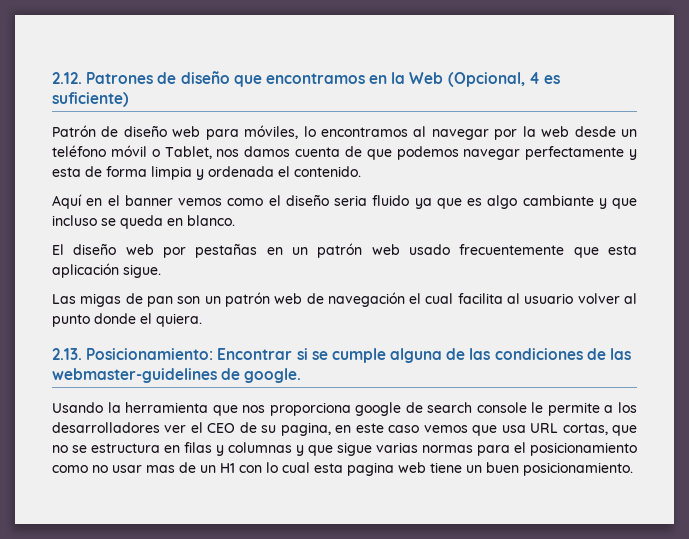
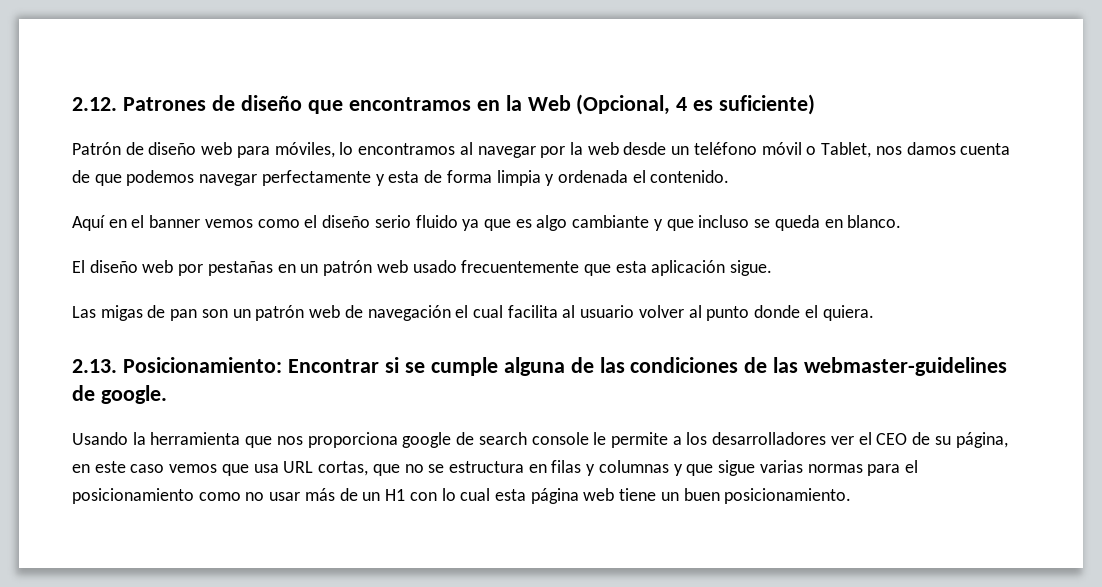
- Aquí en el banner vemos como el diseño seria fluido ya que es algo cambiante y que incluso se queda en blanco.
+ Aquí en el banner vemos como el diseño serio fluido ya que es algo cambiante y que incluso se queda en blanco.
- Usando la herramienta que nos proporciona google de search console le permite a los desarrolladores ver el CEO de su pagina, en este caso vemos que usa URL cortas, que no se estructura en filas y columnas y que sigue varias normas para el posicionamiento como no usar mas de un H1 con lo cual esta pagina web tiene un buen posicionamiento.
+ Usando la herramienta que nos proporciona google de search console le permite a los desarrolladores ver el CEO de su página, en este caso vemos que usa URL cortas, que no se estructura en filas y columnas y que sigue varias normas para el posicionamiento como no usar más de un H1 con lo cual esta página web tiene un buen posicionamiento.

